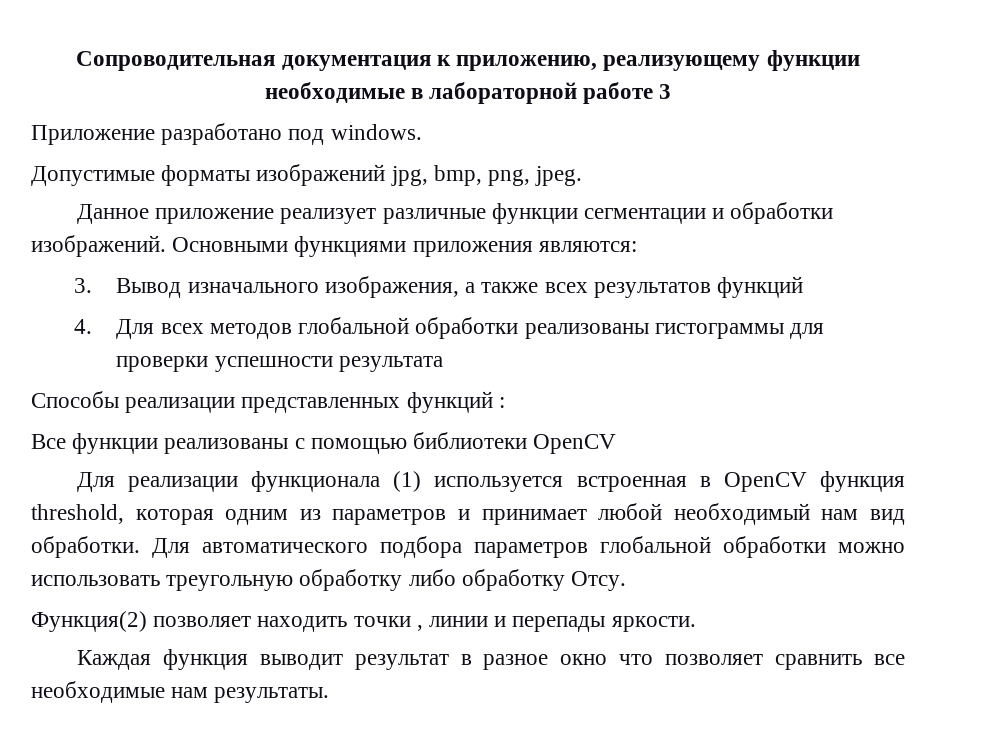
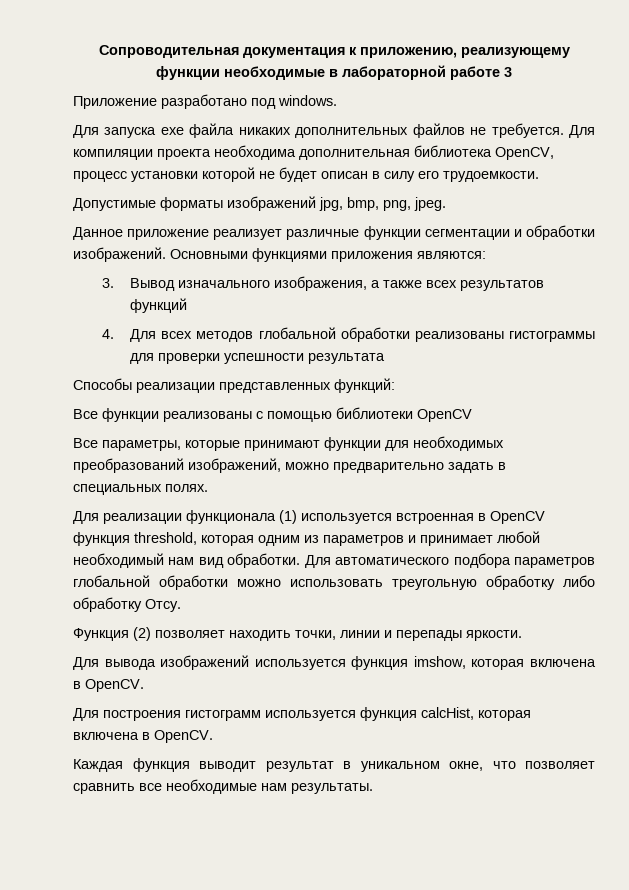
+ Для запуска exe файла никаких дополнительных файлов не требуется. Для компиляции проекта необходима дополнительная библиотека OpenCV, процесс установки которой не будет описан в силу его трудоемкости.
- Способы реализации представленных функций :
+ Способы реализации представленных функций:
+ Все параметры, которые принимают функции для необходимых преобразований изображений, можно предварительно задать в специальных полях.
- Функция(2) позволяет находить точки , линии и перепады яркости.
+ Функция (2) позволяет находить точки, линии и перепады яркости.
+ Для вывода изображений используется функция imshow, которая включена в OpenCV.
+ Для построения гистограмм используется функция calcHist, которая включена в OpenCV.
- Каждая функция выводит результат в разное окно что позволяет сравнить все необходимые нам результаты.
+ Каждая функция выводит результат в уникальном окне, что позволяет сравнить все необходимые нам результаты.

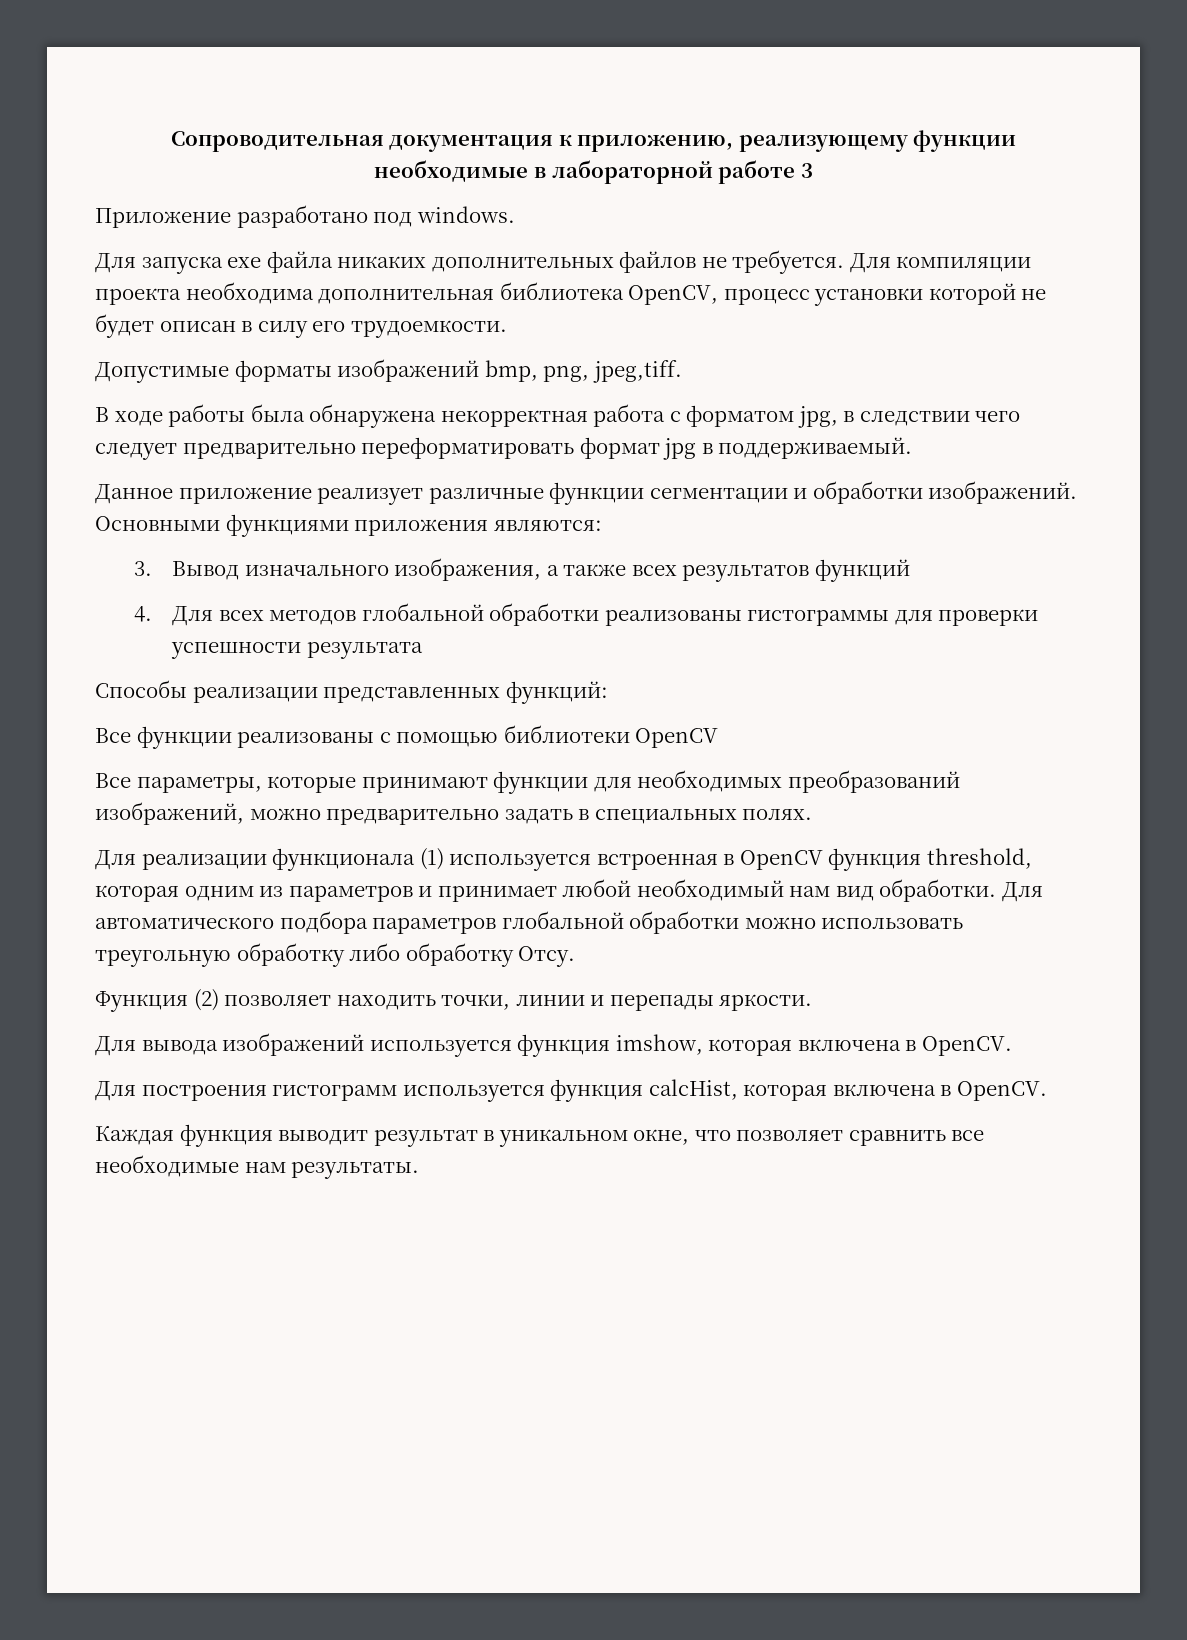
- Допустимые форматы изображений jpg, bmp, png, jpeg.
+ Допустимые форматы изображений bmp, png, jpeg,tiff.
+ В ходе работы была обнаружена некорректная работа с форматом jpg, в следствии чего следует предварительно переформатировать формат jpg в поддерживаемый.

